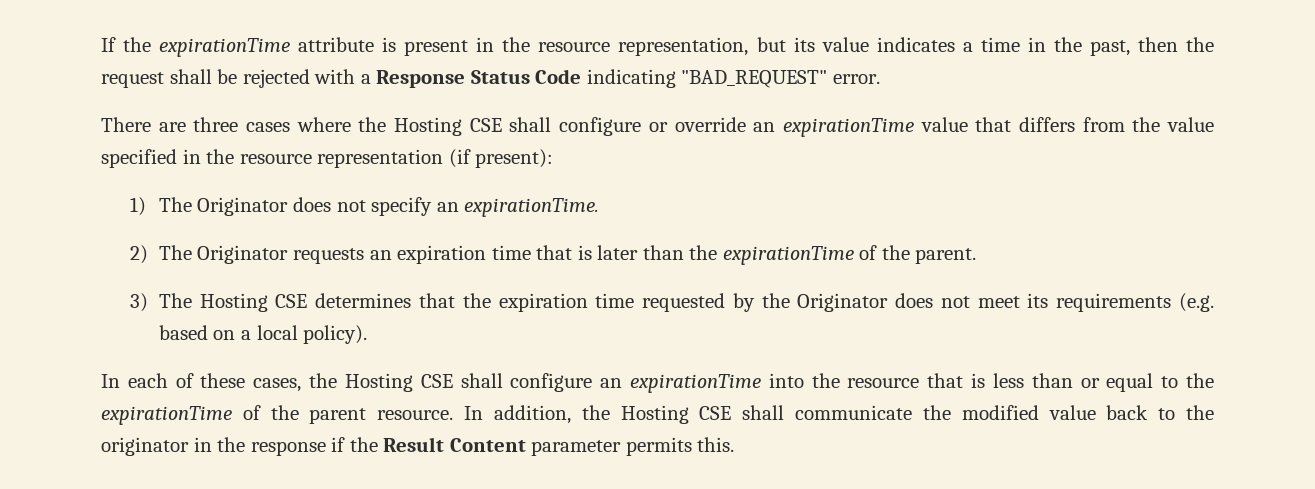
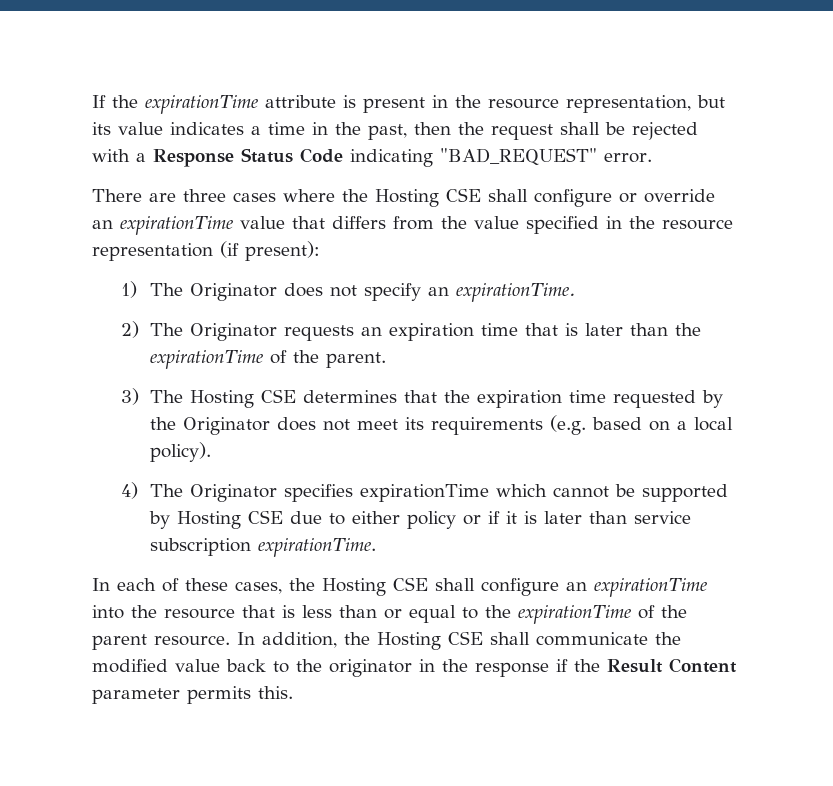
+ 4) The Originator specifies expirationTime which cannot be supported by Hosting CSE due to either policy or if it is later than service subscription expirationTime.

